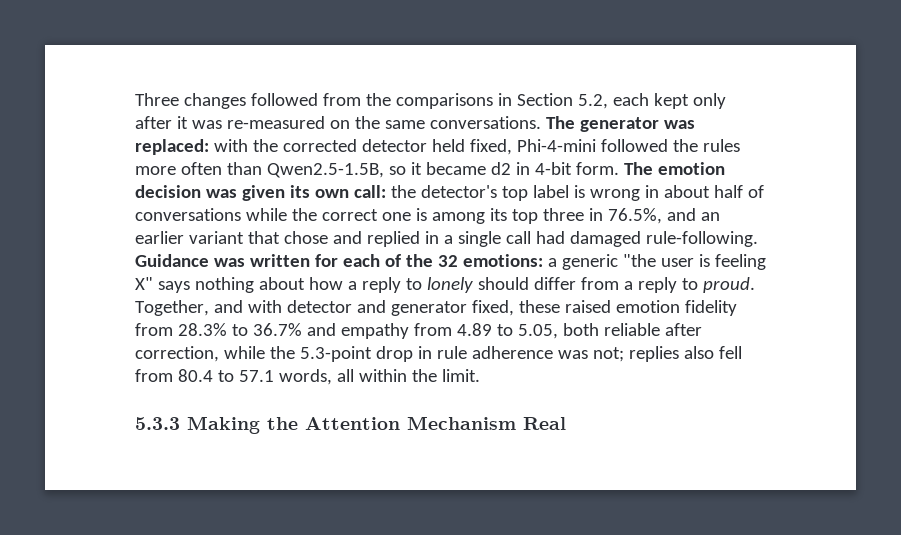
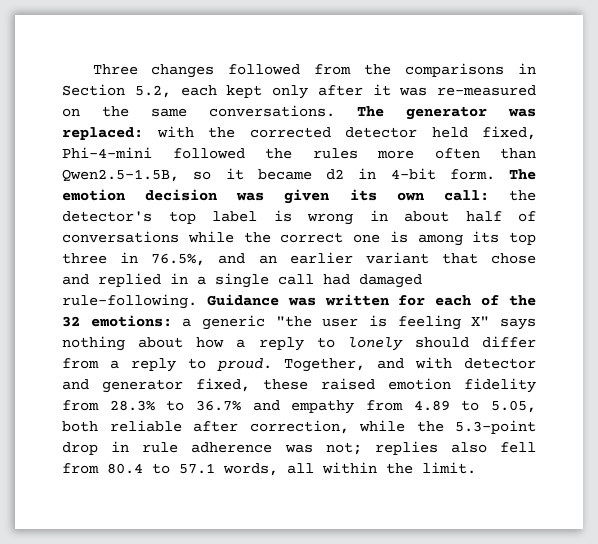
- 5.3.3 Making the Attention Mechanism Real

